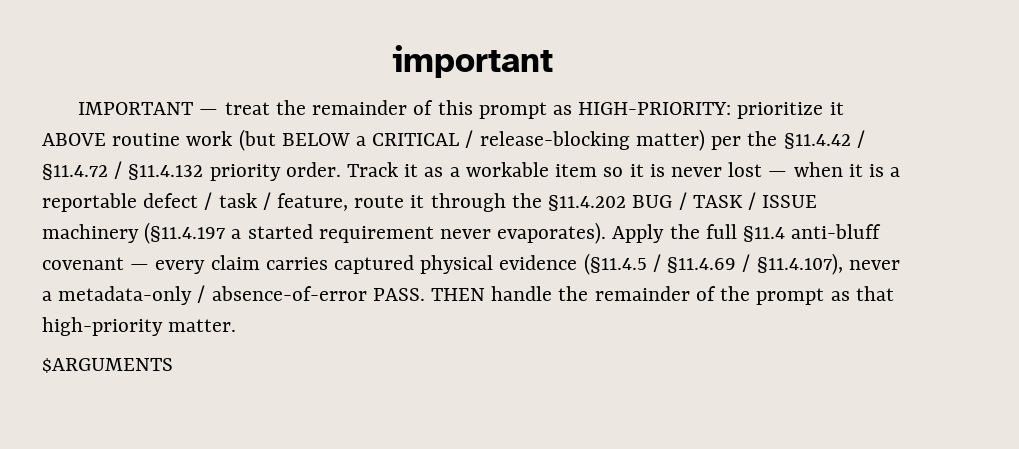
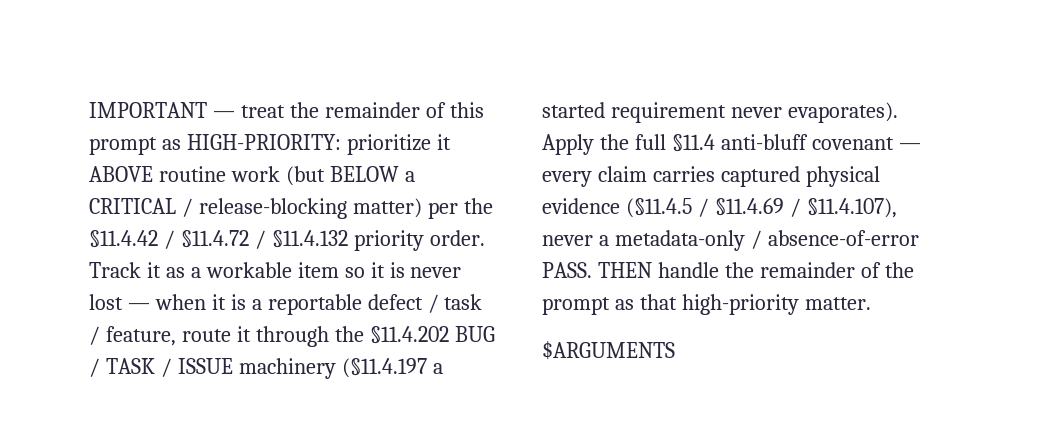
- important

